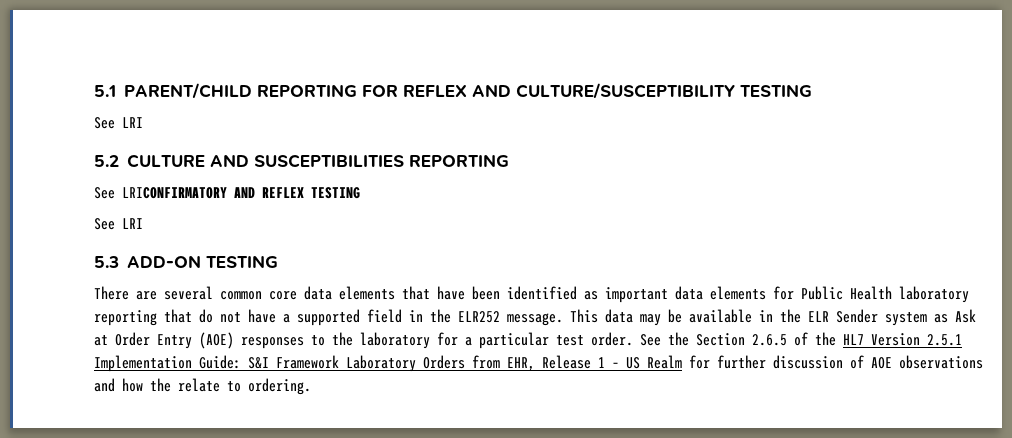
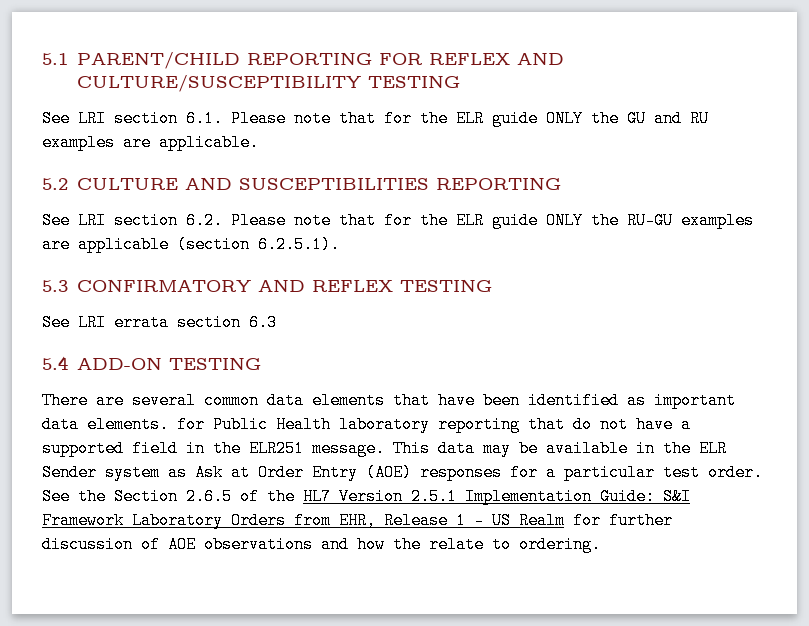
  5.1 PARENT/CHILD REPORTING FOR REFLEX AND CULTURE/SUSCEPTIBILITY TESTING
- See LRI
+ See LRI section 6.1. Please note that for the ELR guide ONLY the GU and RU examples are applicable.
- See LRICONFIRMATORY AND REFLEX TESTING
- See LRI
- 5.3 ADD-ON TESTING
+ See LRI section 6.2. Please note that for the ELR guide ONLY the RU-GU examples are applicable (section 6.2.5.1).
+ 5.3 CONFIRMATORY AND REFLEX TESTING
+ See LRI errata section 6.3
+ 5.4 ADD-ON TESTING
- There are several common core data elements that have been identified as important data elements for Public Health laboratory reporting that do not have a supported field in the ELR252 message.
+ There are several common data elements that have been identified as important data elements. for Public Health laboratory reporting that do not have a supported field in the ELR251 message.
- This data may be available in the ELR Sender system as Ask at Order Entry (AOE) responses to the laboratory for a particular test order.
+ This data may be available in the ELR Sender system as Ask at Order Entry (AOE) responses for a particular test order.

